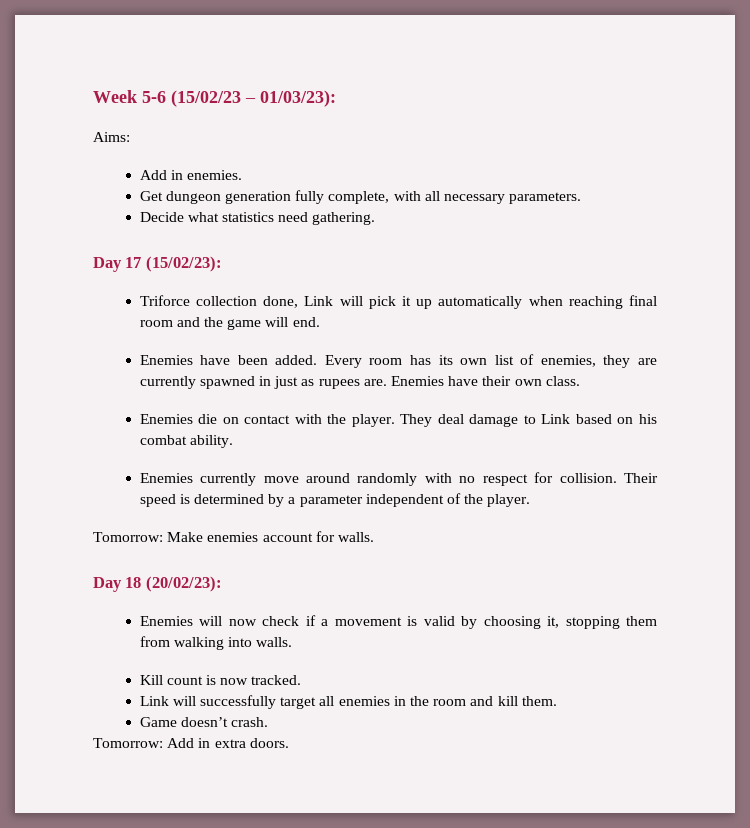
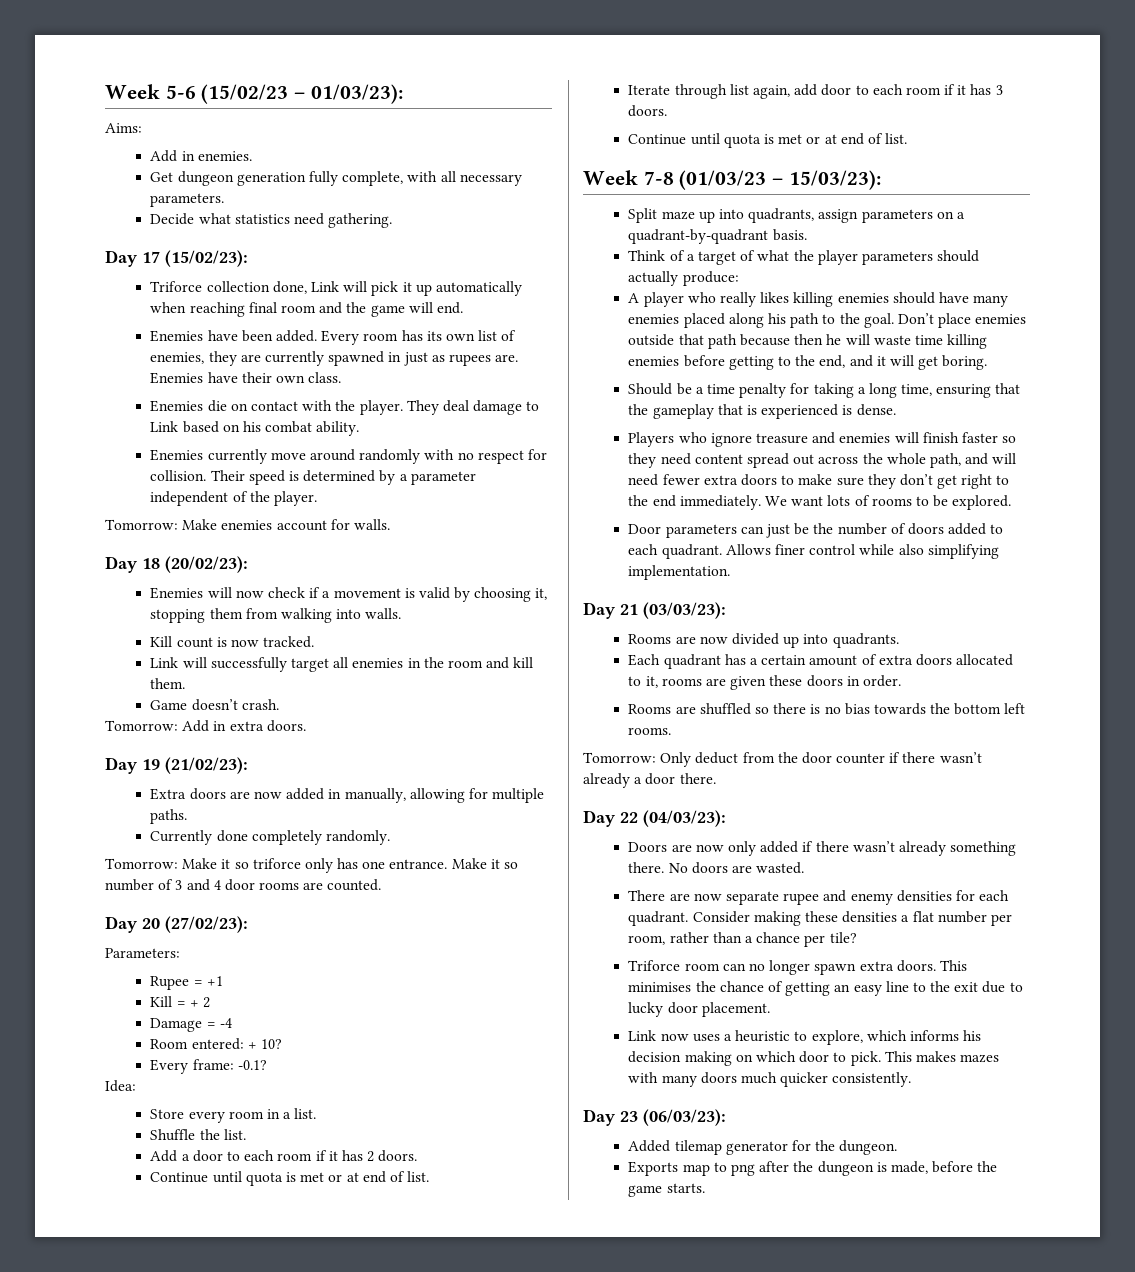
+ Day 19 (21/02/23):
+ Extra doors are now added in manually, allowing for multiple paths.
+ Currently done completely randomly.
+ Tomorrow: Make it so triforce only has one entrance. Make it so number of 3 and 4 door rooms are counted.
+ Day 20 (27/02/23):
+ Parameters:
+ Rupee = +1
+ Kill = + 2
+ Damage = -4
+ Room entered: + 10?
+ Every frame: -0.1?
+ Idea:
+ Store every room in a list.
+ Shuffle the list.
+ Add a door to each room if it has 2 doors.
+ Continue until quota is met or at end of list.
+ Iterate through list again, add door to each room if it has 3 doors.
+ Continue until quota is met or at end of list.
+ Week 7-8 (01/03/23 – 15/03/23):
+ Split maze up into quadrants, assign parameters on a quadrant-by-quadrant basis.
+ Think of a target of what the player parameters should actually produce:
+ A player who really likes killing enemies should have many enemies placed along his path to the goal. Don’t place enemies outside that path because then he will waste time killing enemies before getting to the end, and it will get boring.
+ Should be a time penalty for taking a long time, ensuring that the gameplay that is experienced is dense.
+ Players who ignore treasure and enemies will finish faster so they need content spread out across the whole path, and will need fewer extra doors to make sure they don’t get right to the end immediately. We want lots of rooms to be explored.
+ Door parameters can just be the number of doors added to each quadrant. Allows finer control while also simplifying implementation.
+ Day 21 (03/03/23):
+ Rooms are now divided up into quadrants.
+ Each quadrant has a certain amount of extra doors allocated to it, rooms are given these doors in order.
+ Rooms are shuffled so there is no bias towards the bottom left rooms.
+ Tomorrow: Only deduct from the door counter if there wasn’t already a door there.
+ Day 22 (04/03/23):
+ Doors are now only added if there wasn’t already something there. No doors are wasted.
+ There are now separate rupee and enemy densities for each quadrant. Consider making these densities a flat number per room, rather than a chance per tile?
+ Triforce room can no longer spawn extra doors. This minimises the chance of getting an easy line to the exit due to lucky door placement.
+ Link now uses a heuristic to explore, which informs his decision making on which door to pick. This makes mazes with many doors much quicker consistently.
+ Day 23 (06/03/23):
+ Added tilemap generator for the dungeon.
+ Exports map to png after the dungeon is made, before the game starts.

